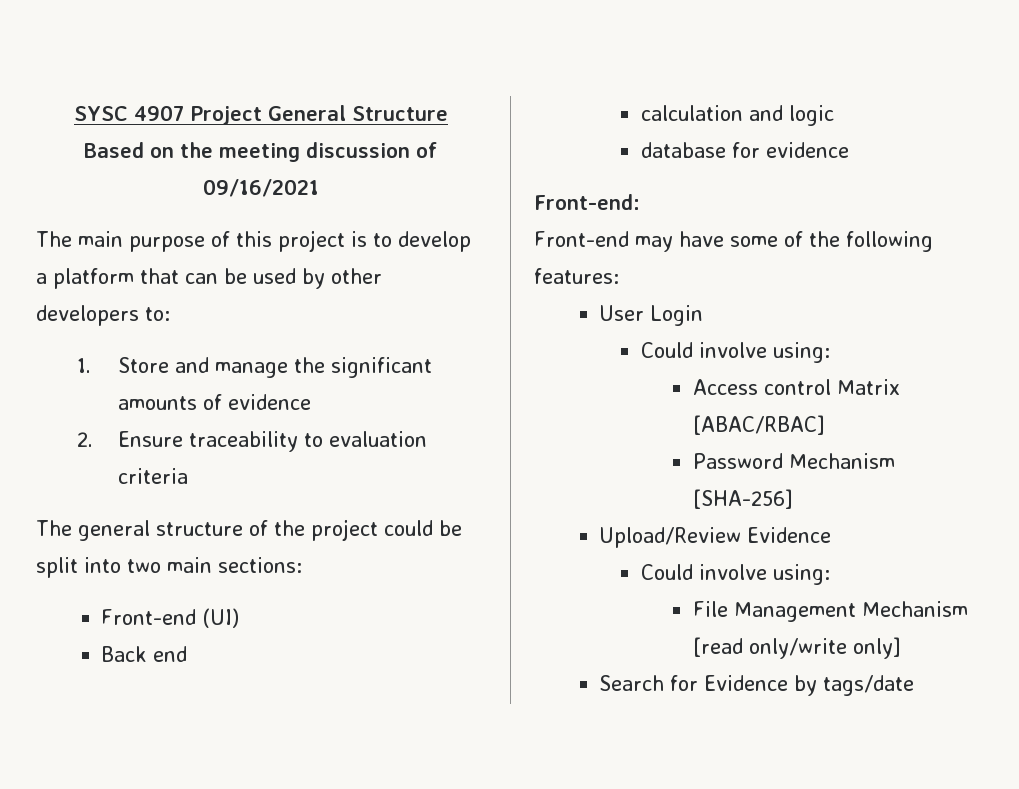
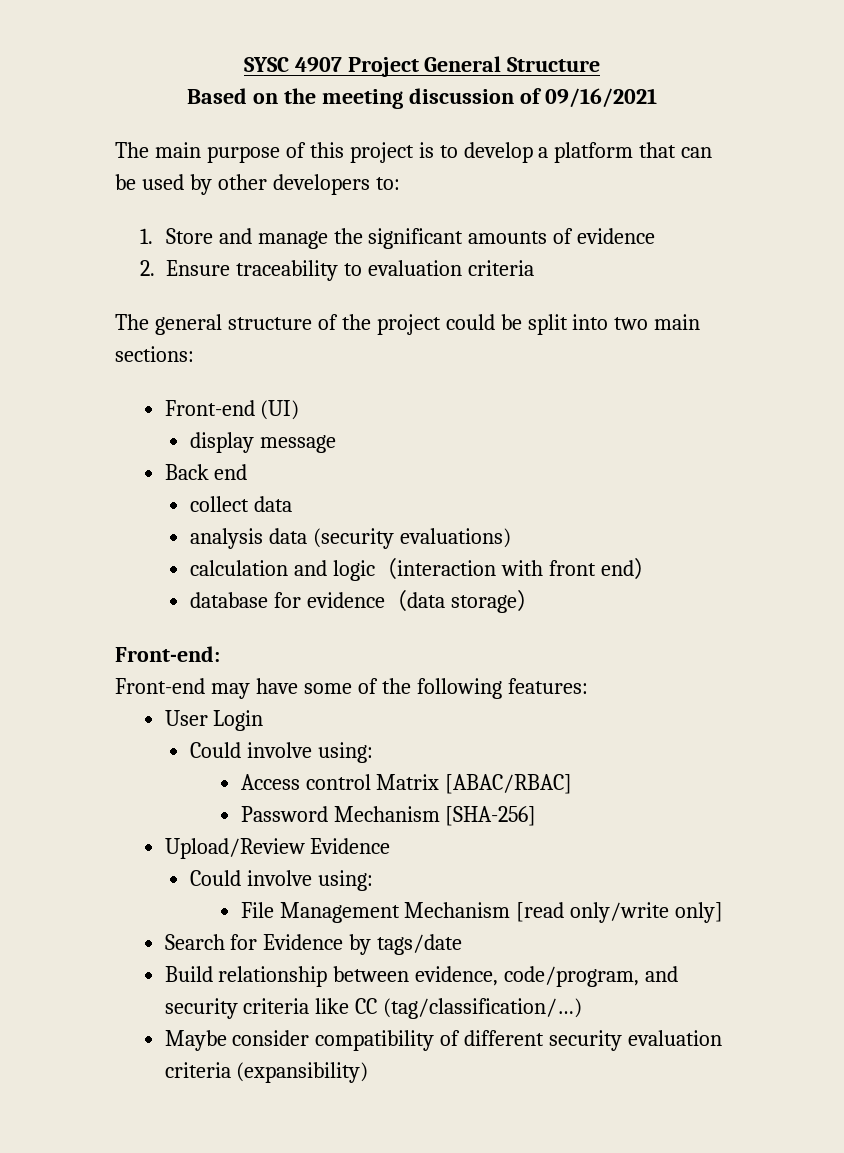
+ display message
- calculation and logic
+ collect data
+ analysis data (security evaluations)
+ calculation and logic（interaction with front end）
- database for evidence
+ database for evidence（data storage）
+ Build relationship between evidence, code/program, and security criteria like CC (tag/classification/…)
+ Maybe consider compatibility of different security evaluation criteria (expansibility)

